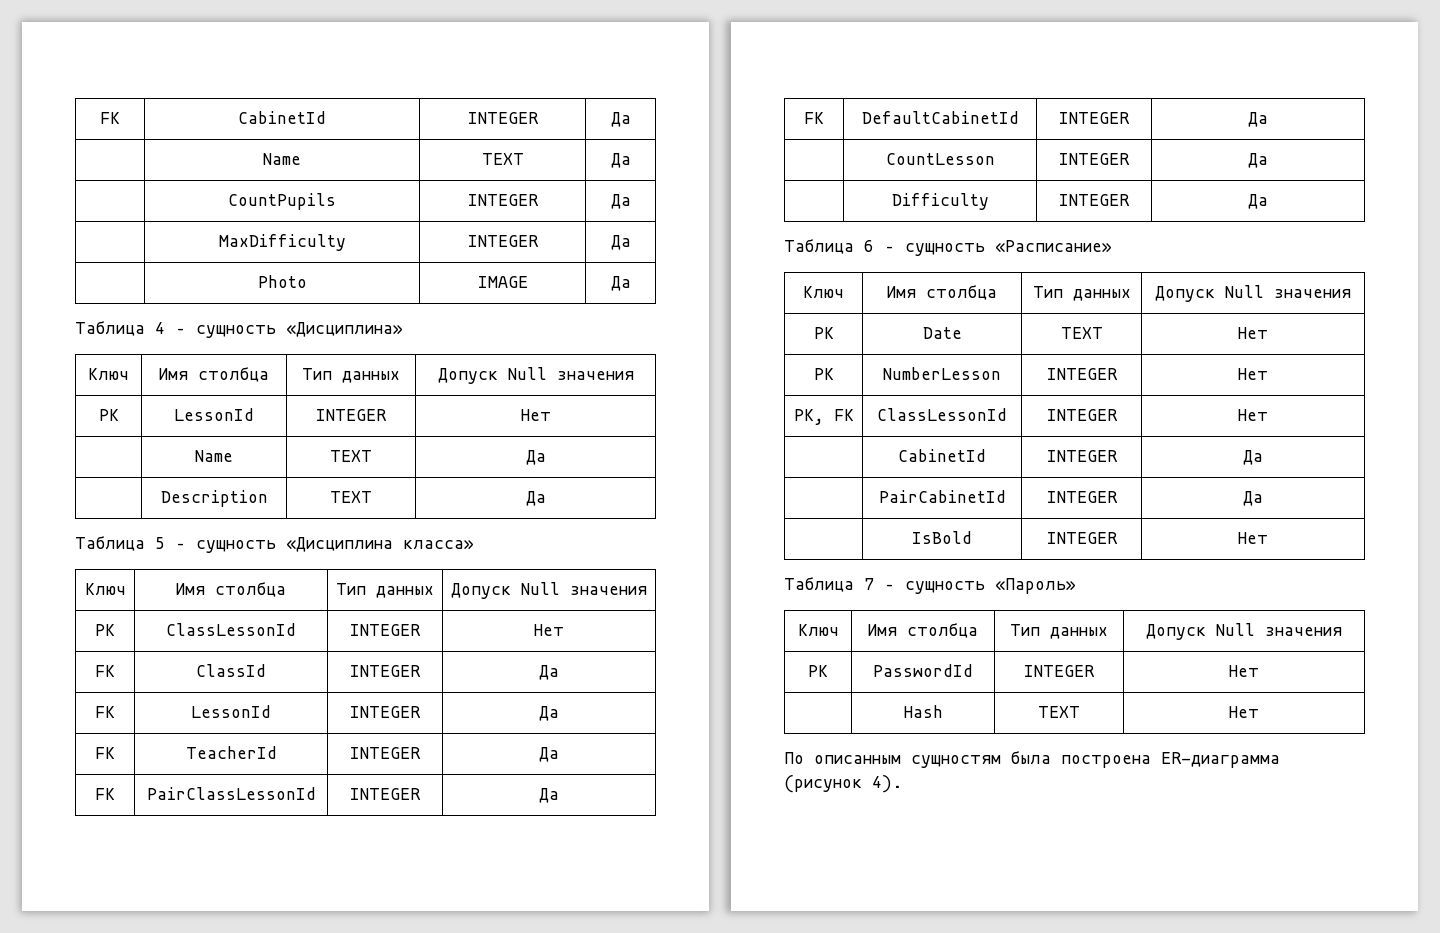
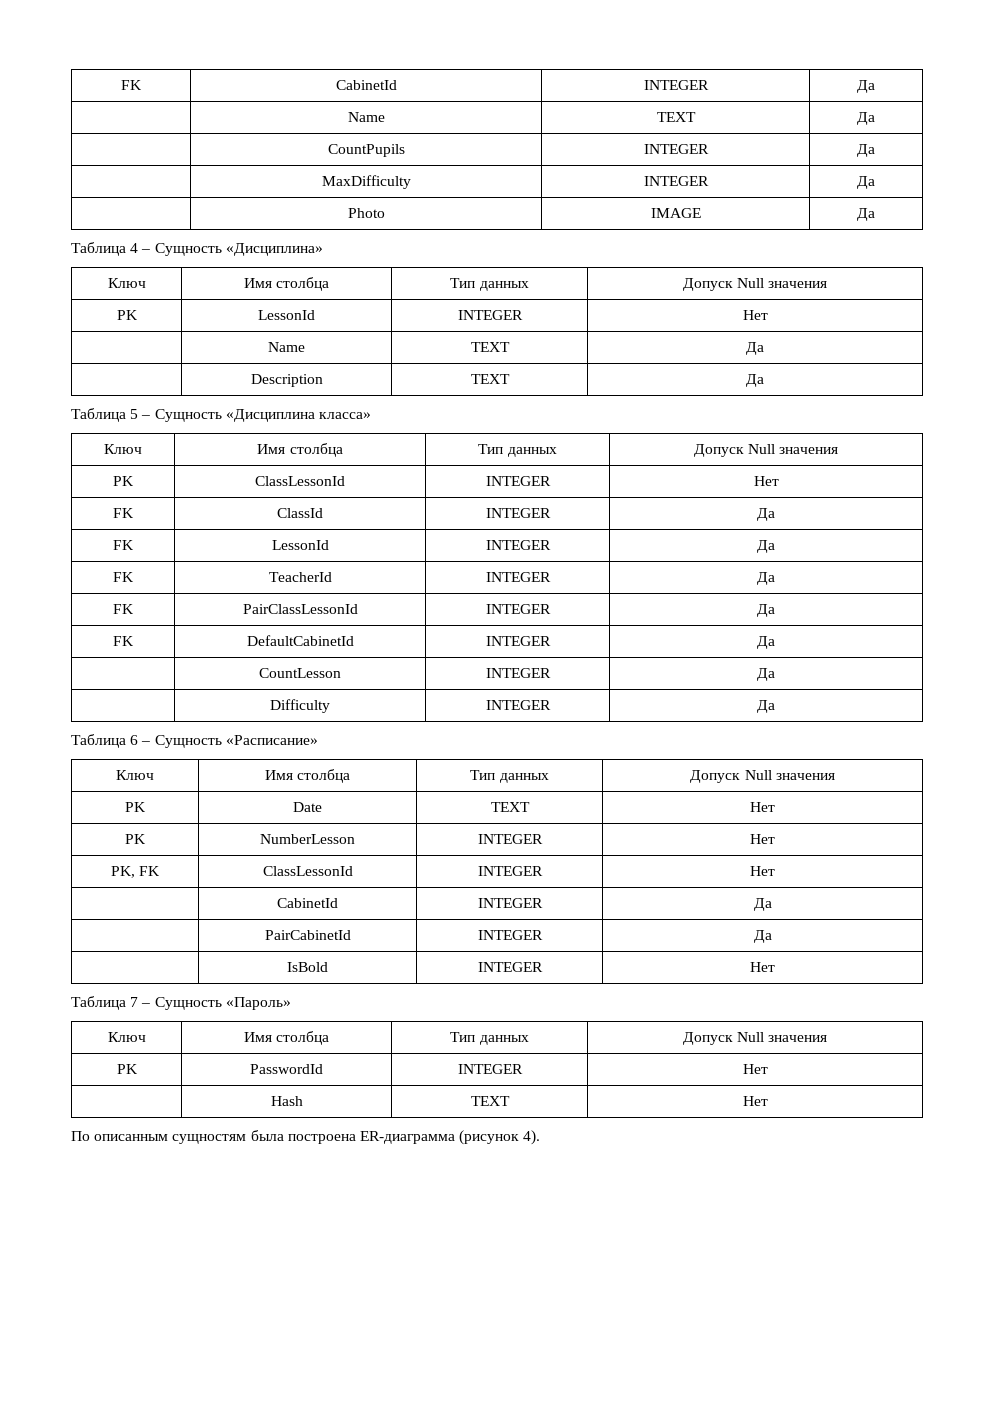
- Таблица 4 – сущность «Дисциплина»
+ Таблица 4 – Сущность «Дисциплина»
- Таблица 5 – сущность «Дисциплина класса»
+ Таблица 5 – Сущность «Дисциплина класса»
- Таблица 6 – сущность «Расписание»
+ Таблица 6 – Сущность «Расписание»
- Таблица 7 – сущность «Пароль»
+ Таблица 7 – Сущность «Пароль»

